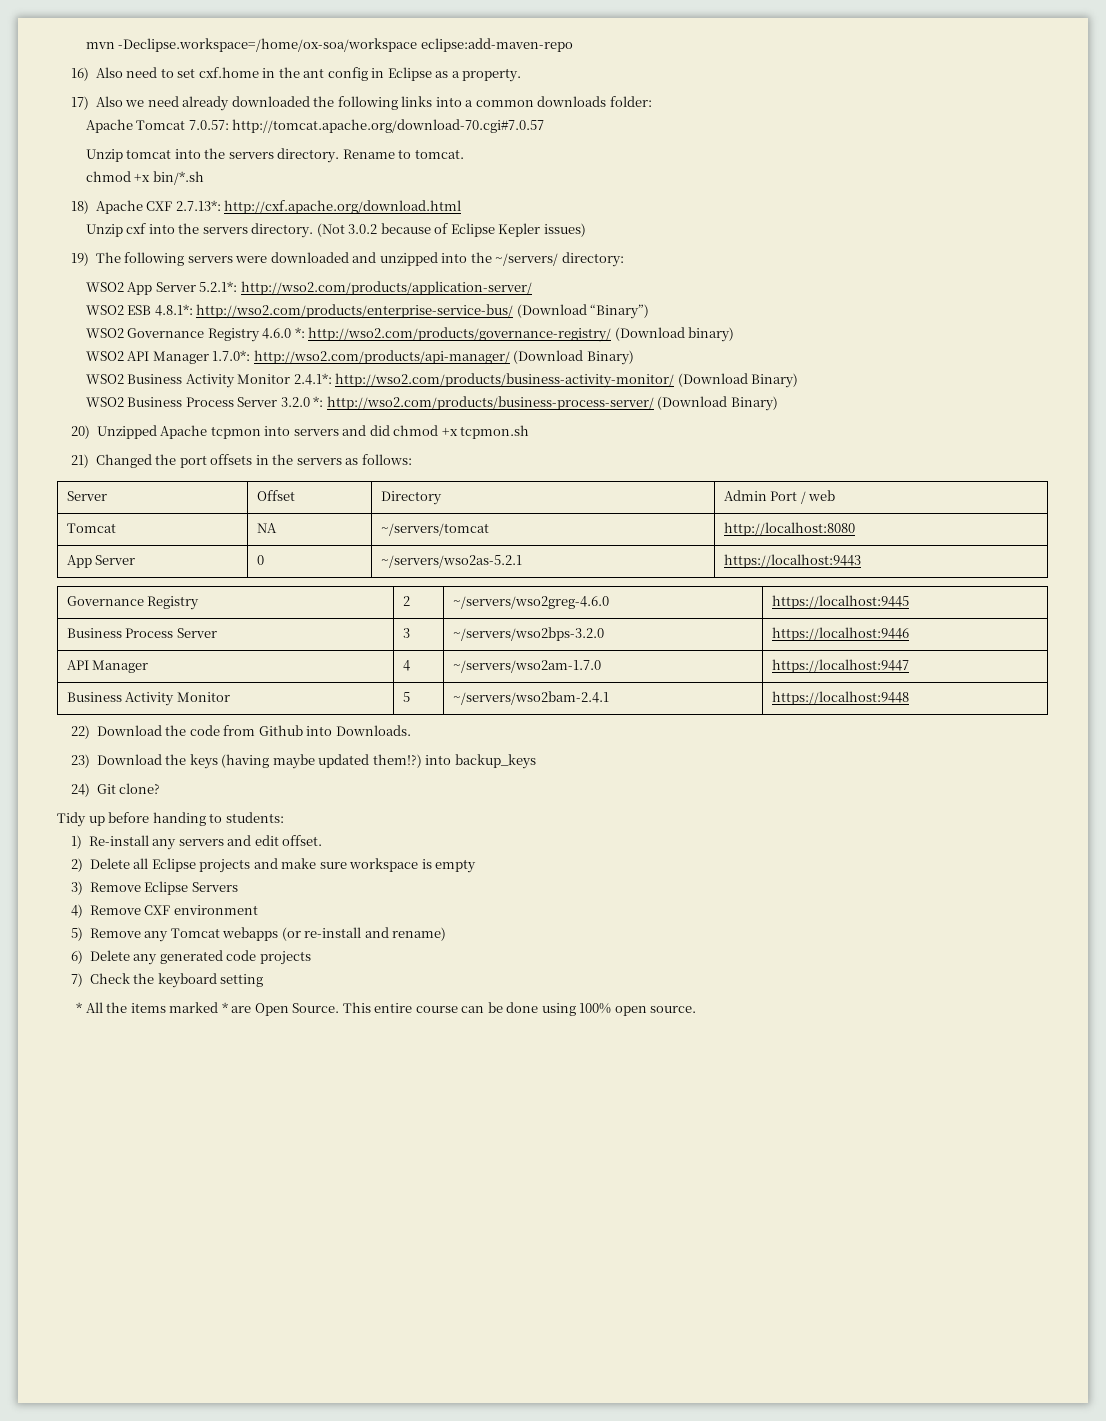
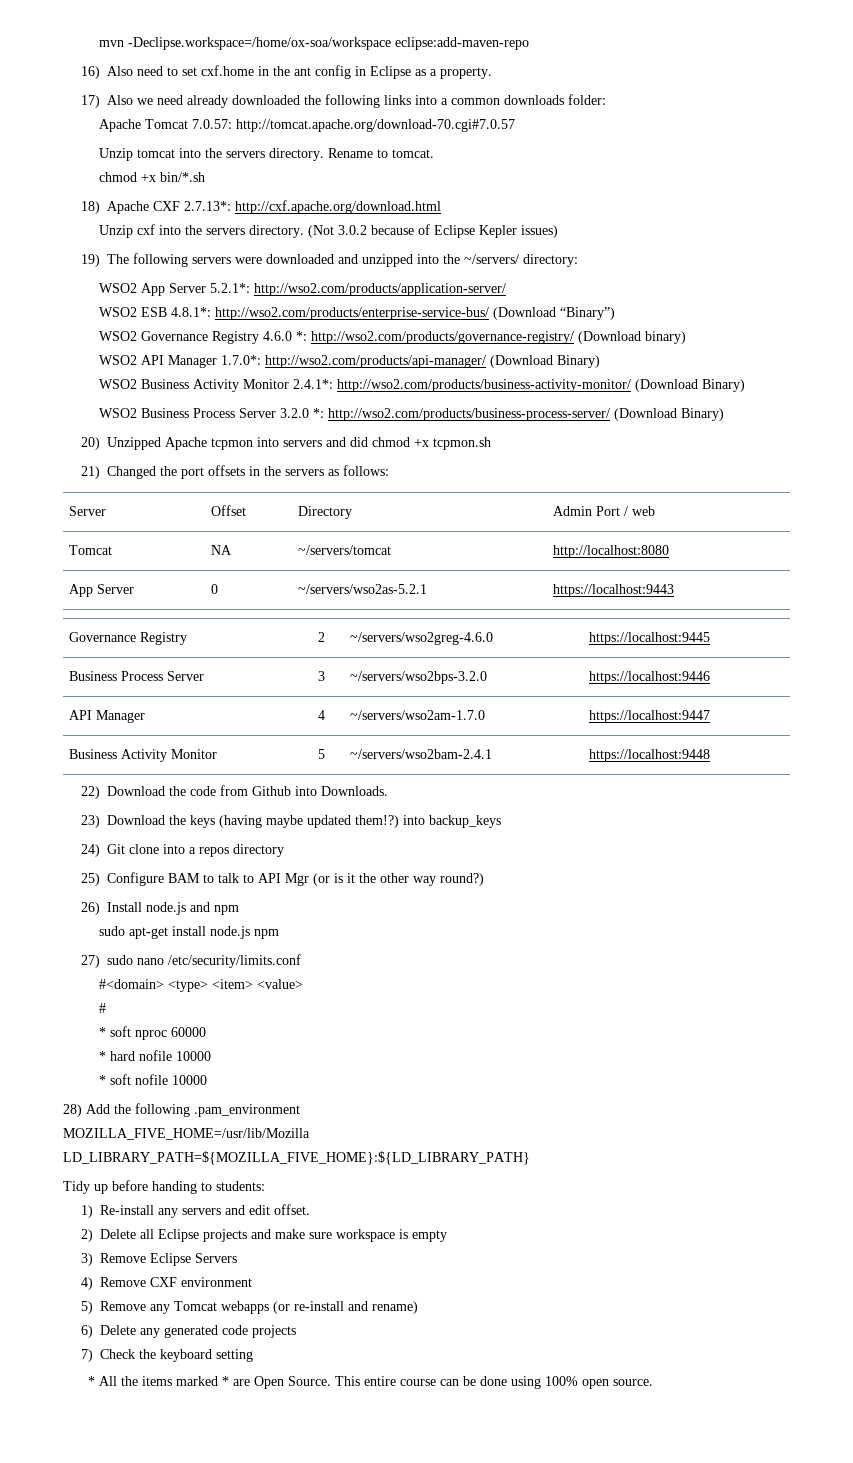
- 24) Git clone?
+ 24) Git clone into a repos directory
+ 25) Configure BAM to talk to API Mgr (or is it the other way round?)
+ 26) Install node.js and npm
+ sudo apt-get install node.js npm
+ 27) sudo nano /etc/security/limits.conf
+ #<domain> <type> <item> <value>
+ #
+ * soft nproc 60000
+ * hard nofile 10000
+ * soft nofile 10000
+ 28) Add the following .pam_environment
+ MOZILLA_FIVE_HOME=/usr/lib/Mozilla
+ LD_LIBRARY_PATH=${MOZILLA_FIVE_HOME}:${LD_LIBRARY_PATH}

